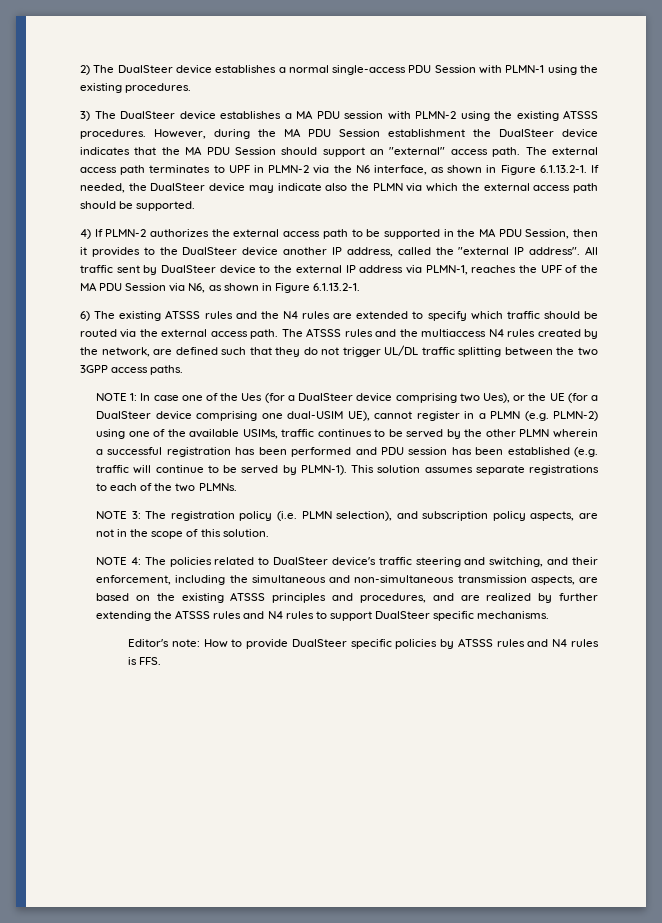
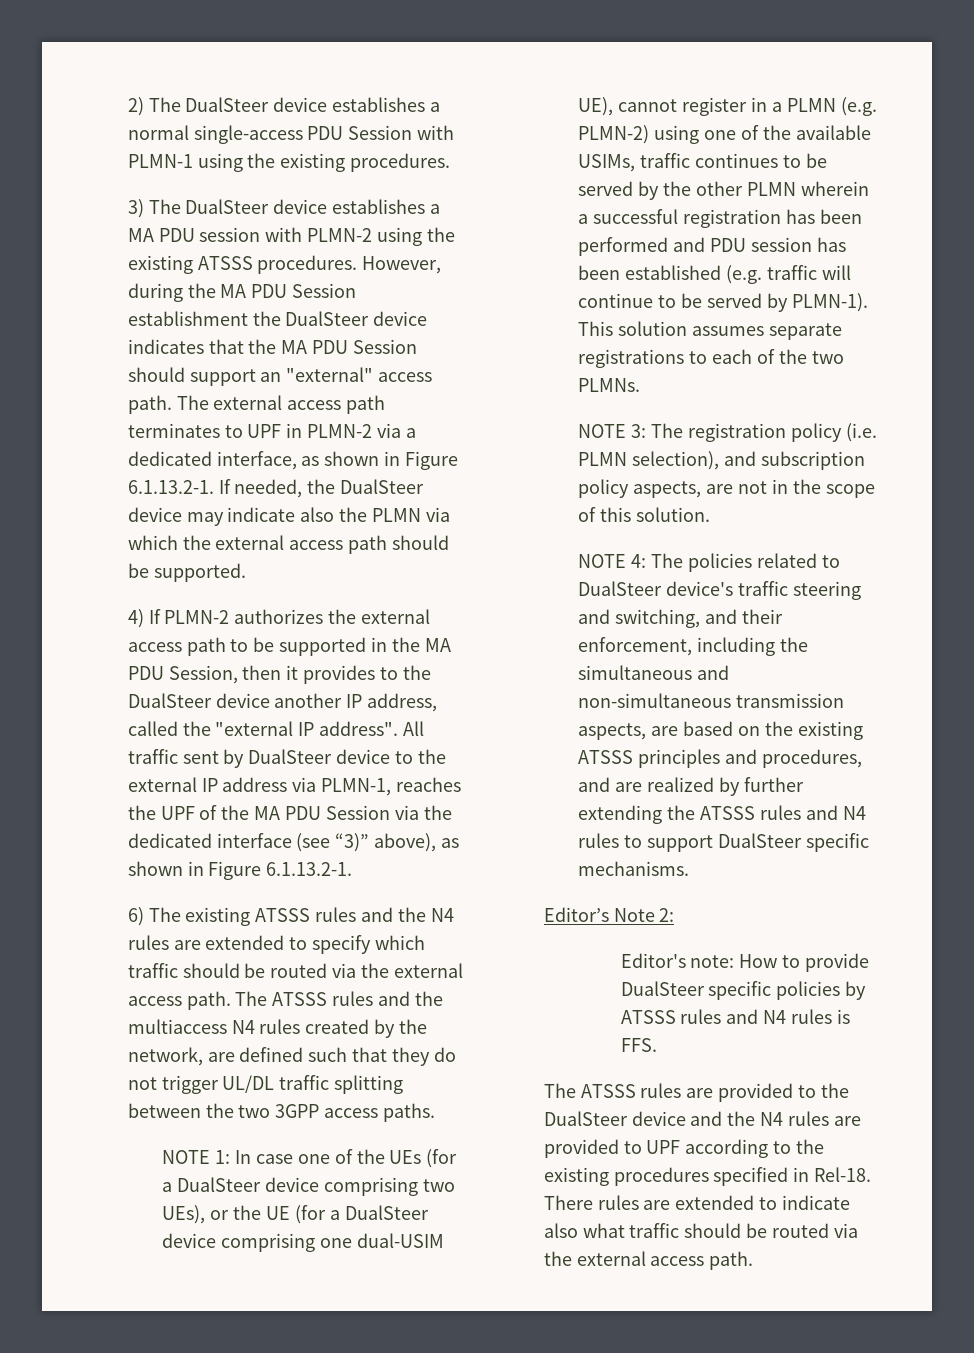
- The external access path terminates to UPF in PLMN-2 via the N6 interface, as shown in Figure 6.1.13.2-1. If needed, the DualSteer device may indicate also the PLMN via which the external access path should be supported.
+ The external access path terminates to UPF in PLMN-2 via a dedicated interface, as shown in Figure 6.1.13.2-1. If needed, the DualSteer device may indicate also the PLMN via which the external access path should be supported.
- All traffic sent by DualSteer device to the external IP address via PLMN-1, reaches the UPF of the MA PDU Session via N6, as shown in Figure 6.1.13.2-1.
+ All traffic sent by DualSteer device to the external IP address via PLMN-1, reaches the UPF of the MA PDU Session via the dedicated interface (see “3)” above), as shown in Figure 6.1.13.2-1.
- In case one of the Ues (for a DualSteer device comprising two Ues), or the UE (for a DualSteer device comprising one dual-USIM UE), cannot register in a PLMN (e.g. PLMN-2) using one of the available USIMs, traffic continues to be served by the other PLMN wherein a successful registration has been performed and PDU session has been established (e.g. traffic will continue to be served by PLMN-1).
+ In case one of the UEs (for a DualSteer device comprising two UEs), or the UE (for a DualSteer device comprising one dual-USIM UE), cannot register in a PLMN (e.g. PLMN-2) using one of the available USIMs, traffic continues to be served by the other PLMN wherein a successful registration has been performed and PDU session has been established (e.g. traffic will continue to be served by PLMN-1).
+ Editor’s Note 2:
+ The ATSSS rules are provided to the DualSteer device and the N4 rules are provided to UPF according to the existing procedures specified in Rel-18. There rules are extended to indicate also what traffic should be routed via the external access path.

